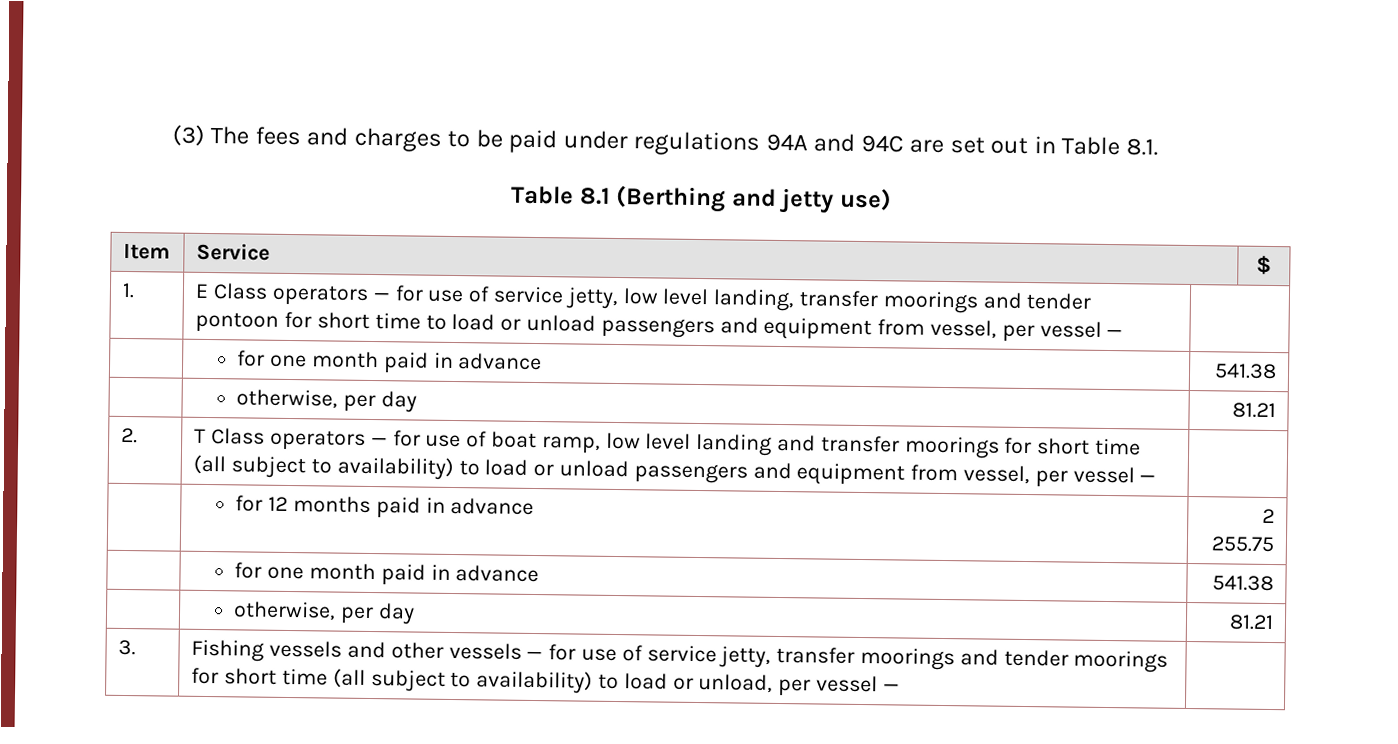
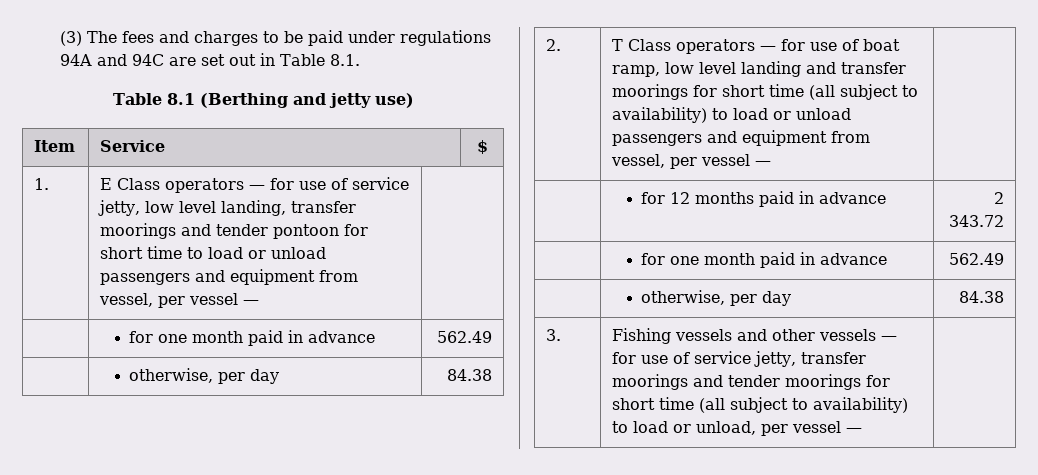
  1. | E Class operators — for use of service jetty, low level landing, transfer moorings and tender pontoon for short time to load or unload passengers and equipment from vessel, per vessel — |
- | for one month paid in advance | 541.38
- | otherwise, per day | 81.21
+ | for one month paid in advance | 562.49
+ | otherwise, per day | 84.38
- | for 12 months paid in advance | 2 255.75
- | for one month paid in advance | 541.38
- | otherwise, per day | 81.21
+ | for 12 months paid in advance | 2 343.72
+ | for one month paid in advance | 562.49
+ | otherwise, per day | 84.38

